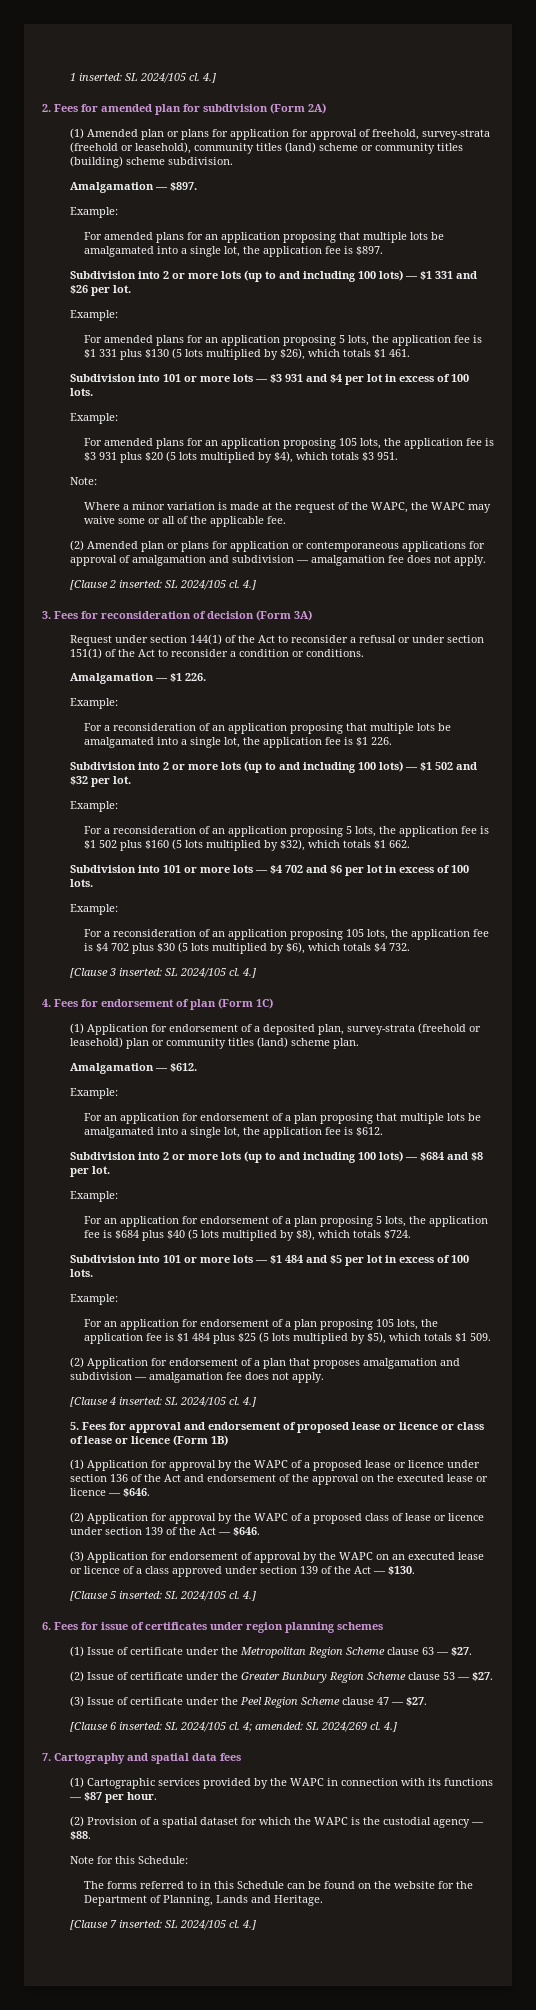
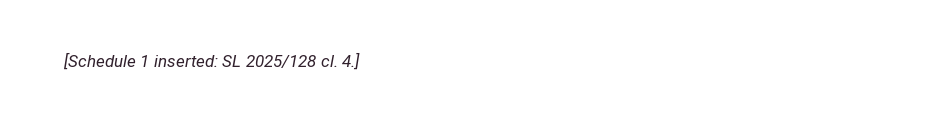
- 1 inserted: SL 2024/105 cl. 4.]
- 2. Fees for amended plan for subdivision (Form 2A)
- (1) Amended plan or plans for application for approval of freehold, survey-strata (freehold or leasehold), community titles (land) scheme or community titles (building) scheme subdivision.
- Amalgamation — $897.
- Example:
- For amended plans for an application proposing that multiple lots be amalgamated into a single lot, the application fee is $897.
- Subdivision into 2 or more lots (up to and including 100 lots) — $1 331 and $26 per lot.
- Example:
- For amended plans for an application proposing 5 lots, the application fee is $1 331 plus $130 (5 lots multiplied by $26), which totals $1 461.
- Subdivision into 101 or more lots — $3 931 and $4 per lot in excess of 100 lots.
- Example:
- For amended plans for an application proposing 105 lots, the application fee is $3 931 plus $20 (5 lots multiplied by $4), which totals $3 951.
- Note:
- Where a minor variation is made at the request of the WAPC, the WAPC may waive some or all of the applicable fee.
- (2) Amended plan or plans for application or contemporaneous applications for approval of amalgamation and subdivision — amalgamation fee does not apply.
- [Clause 2 inserted: SL 2024/105 cl. 4.]
- 3. Fees for reconsideration of decision (Form 3A)
- Request under section 144(1) of the Act to reconsider a refusal or under section 151(1) of the Act to reconsider a condition or conditions.
- Amalgamation — $1 226.
- Example:
- For a reconsideration of an application proposing that multiple lots be amalgamated into a single lot, the application fee is $1 226.
- Subdivision into 2 or more lots (up to and including 100 lots) — $1 502 and $32 per lot.
- Example:
- For a reconsideration of an application proposing 5 lots, the application fee is $1 502 plus $160 (5 lots multiplied by $32), which totals $1 662.
- Subdivision into 101 or more lots — $4 702 and $6 per lot in excess of 100 lots.
- Example:
- For a reconsideration of an application proposing 105 lots, the application fee is $4 702 plus $30 (5 lots multiplied by $6), which totals $4 732.
- [Clause 3 inserted: SL 2024/105 cl. 4.]
- 4. Fees for endorsement of plan (Form 1C)
- (1) Application for endorsement of a deposited plan, survey-strata (freehold or leasehold) plan or community titles (land) scheme plan.
- Amalgamation — $612.
- Example:
- For an application for endorsement of a plan proposing that multiple lots be amalgamated into a single lot, the application fee is $612.
- Subdivision into 2 or more lots (up to and including 100 lots) — $684 and $8 per lot.
- Example:
- For an application for endorsement of a plan proposing 5 lots, the application fee is $684 plus $40 (5 lots multiplied by $8), which totals $724.
- Subdivision into 101 or more lots — $1 484 and $5 per lot in excess of 100 lots.
- Example:
- For an application for endorsement of a plan proposing 105 lots, the application fee is $1 484 plus $25 (5 lots multiplied by $5), which totals $1 509.
- (2) Application for endorsement of a plan that proposes amalgamation and subdivision — amalgamation fee does not apply.
- [Clause 4 inserted: SL 2024/105 cl. 4.]
- 5. Fees for approval and endorsement of proposed lease or licence or class of lease or licence (Form 1B)
- (1) Application for approval by the WAPC of a proposed lease or licence under section 136 of the Act and endorsement of the approval on the executed lease or licence — $646.
- (2) Application for approval by the WAPC of a proposed class of lease or licence under section 139 of the Act — $646.
- (3) Application for endorsement of approval by the WAPC on an executed lease or licence of a class approved under section 139 of the Act — $130.
- [Clause 5 inserted: SL 2024/105 cl. 4.]
- 6. Fees for issue of certificates under region planning schemes
- (1) Issue of certificate under the Metropolitan Region Scheme clause 63 — $27.
- (2) Issue of certificate under the Greater Bunbury Region Scheme clause 53 — $27.
- (3) Issue of certificate under the Peel Region Scheme clause 47 — $27.
- [Clause 6 inserted: SL 2024/105 cl. 4; amended: SL 2024/269 cl. 4.]
- 7. Cartography and spatial data fees
- (1) Cartographic services provided by the WAPC in connection with its functions — $87 per hour.
- (2) Provision of a spatial dataset for which the WAPC is the custodial agency — $88.
- Note for this Schedule:
- The forms referred to in this Schedule can be found on the website for the Department of Planning, Lands and Heritage.
- [Clause 7 inserted: SL 2024/105 cl. 4.]
+ [Schedule 1 inserted: SL 2025/128 cl. 4.]

